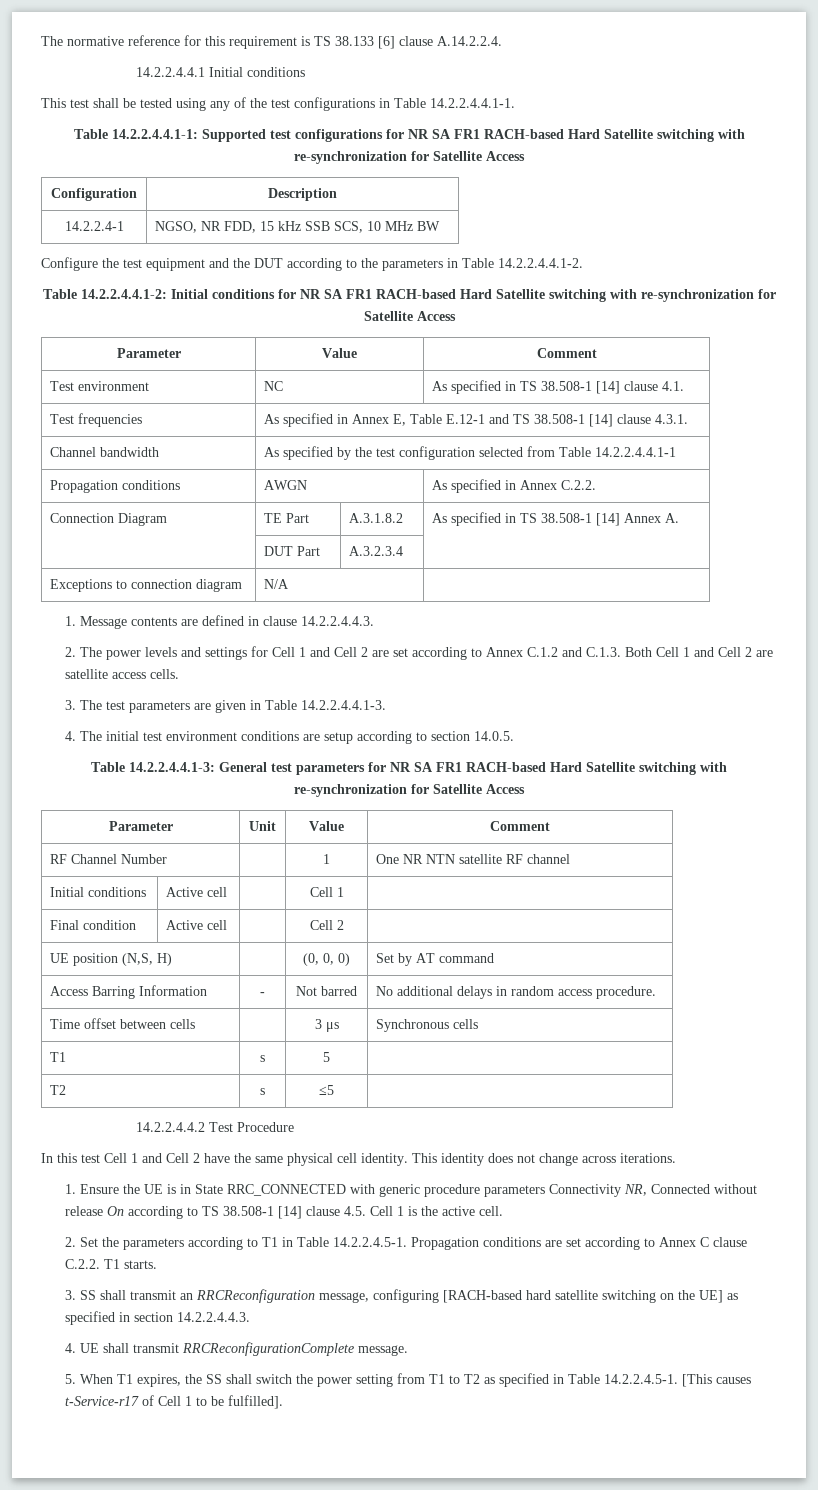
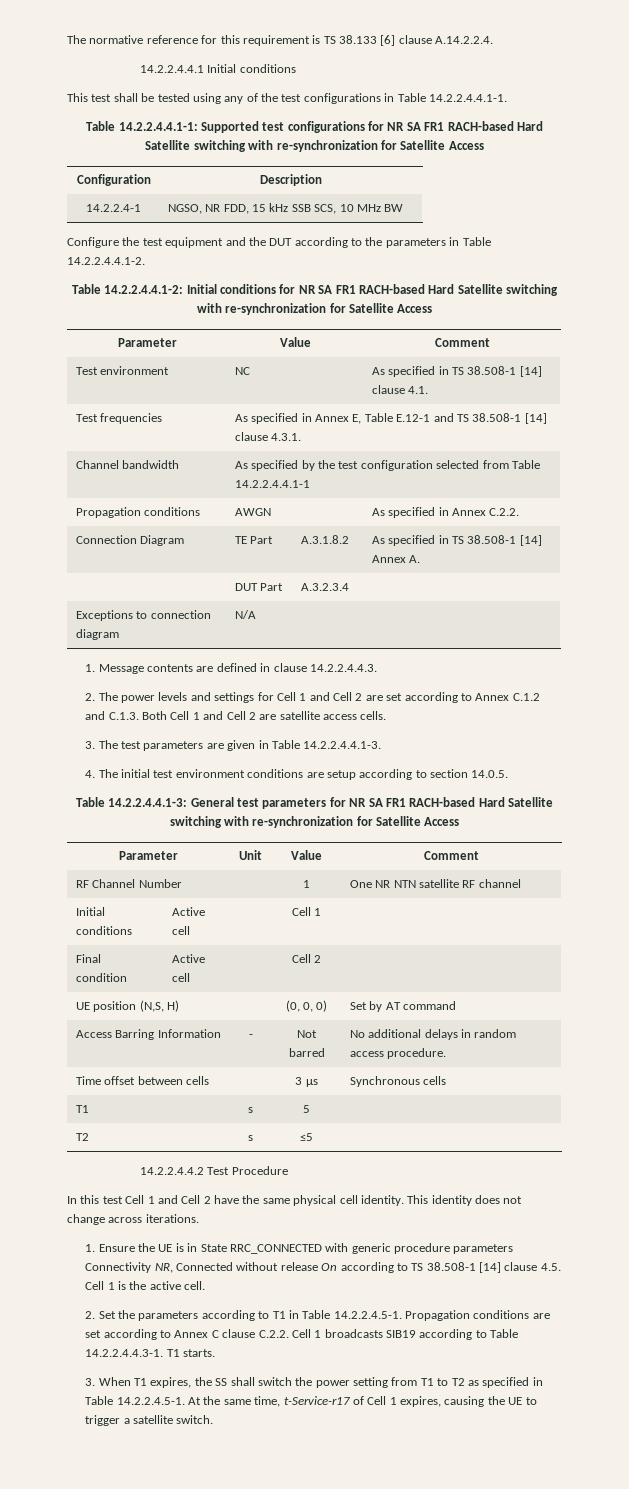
- 2. Set the parameters according to T1 in Table 14.2.2.4.5-1. Propagation conditions are set according to Annex C clause C.2.2. T1 starts.
- 3. SS shall transmit an RRCReconfiguration message, configuring [RACH-based hard satellite switching on the UE] as specified in section 14.2.2.4.4.3.
- 4. UE shall transmit RRCReconfigurationComplete message.
- 5. When T1 expires, the SS shall switch the power setting from T1 to T2 as specified in Table 14.2.2.4.5-1. [This causes t-Service-r17 of Cell 1 to be fulfilled].
+ 2. Set the parameters according to T1 in Table 14.2.2.4.5-1. Propagation conditions are set according to Annex C clause C.2.2. Cell 1 broadcasts SIB19 according to Table 14.2.2.4.4.3-1. T1 starts.
+ 3. When T1 expires, the SS shall switch the power setting from T1 to T2 as specified in Table 14.2.2.4.5-1. At the same time, t-Service-r17 of Cell 1 expires, causing the UE to trigger a satellite switch.

